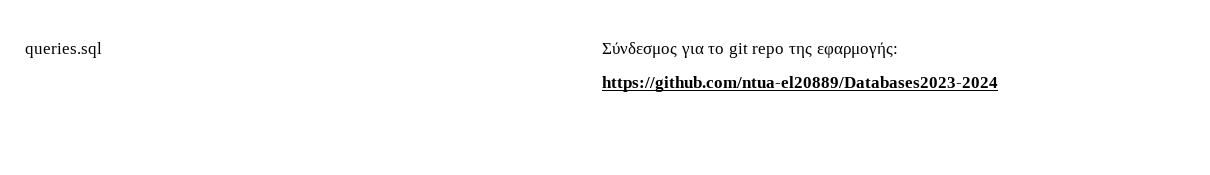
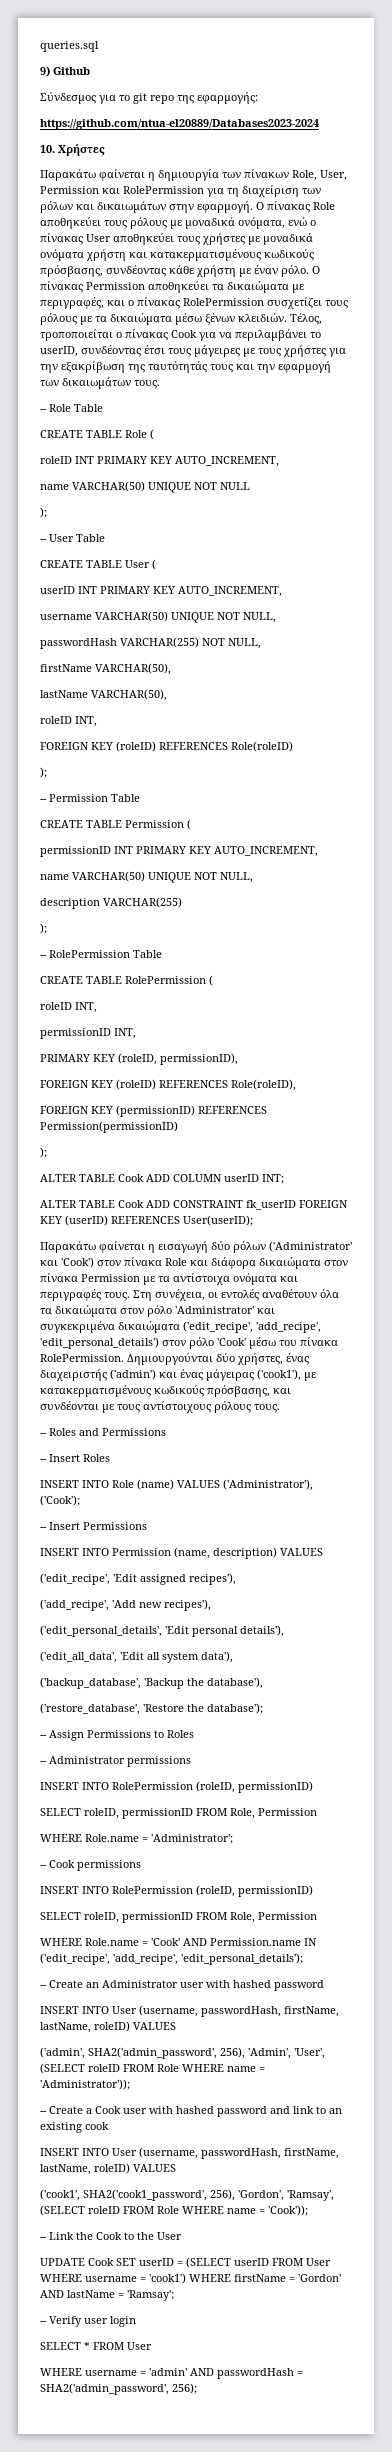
+ 9) Github
+ 10. Χρήστες
+ Παρακάτω φαίνεται η δημιουργία των πίνακων Role, User, Permission και RolePermission για τη διαχείριση των ρόλων και δικαιωμάτων στην εφαρμογή. Ο πίνακας Role αποθηκεύει τους ρόλους με μοναδικά ονόματα, ενώ ο πίνακας User αποθηκεύει τους χρήστες με μοναδικά ονόματα χρήστη και κατακερματισμένους κωδικούς πρόσβασης, συνδέοντας κάθε χρήστη με έναν ρόλο. Ο πίνακας Permission αποθηκεύει τα δικαιώματα με περιγραφές, και ο πίνακας RolePermission συσχετίζει τους ρόλους με τα δικαιώματα μέσω ξένων κλειδιών. Τέλος, τροποποιείται ο πίνακας Cook για να περιλαμβάνει το userID, συνδέοντας έτσι τους μάγειρες με τους χρήστες για την εξακρίβωση της ταυτότητάς τους και την εφαρμογή των δικαιωμάτων τους.
+ -- Role Table
+ CREATE TABLE Role (
+ roleID INT PRIMARY KEY AUTO_INCREMENT,
+ name VARCHAR(50) UNIQUE NOT NULL
+ );
+ -- User Table
+ CREATE TABLE User (
+ userID INT PRIMARY KEY AUTO_INCREMENT,
+ username VARCHAR(50) UNIQUE NOT NULL,
+ passwordHash VARCHAR(255) NOT NULL,
+ firstName VARCHAR(50),
+ lastName VARCHAR(50),
+ roleID INT,
+ FOREIGN KEY (roleID) REFERENCES Role(roleID)
+ );
+ -- Permission Table
+ CREATE TABLE Permission (
+ permissionID INT PRIMARY KEY AUTO_INCREMENT,
+ name VARCHAR(50) UNIQUE NOT NULL,
+ description VARCHAR(255)
+ );
+ -- RolePermission Table
+ CREATE TABLE RolePermission (
+ roleID INT,
+ permissionID INT,
+ PRIMARY KEY (roleID, permissionID),
+ FOREIGN KEY (roleID) REFERENCES Role(roleID),
+ FOREIGN KEY (permissionID) REFERENCES Permission(permissionID)
+ );
+ ALTER TABLE Cook ADD COLUMN userID INT;
+ ALTER TABLE Cook ADD CONSTRAINT fk_userID FOREIGN KEY (userID) REFERENCES User(userID);
+ Παρακάτω φαίνεται η εισαγωγή δύο ρόλων ('Administrator' και 'Cook') στον πίνακα Role και διάφορα δικαιώματα στον πίνακα Permission με τα αντίστοιχα ονόματα και περιγραφές τους. Στη συνέχεια, οι εντολές αναθέτουν όλα τα δικαιώματα στον ρόλο 'Administrator' και συγκεκριμένα δικαιώματα ('edit_recipe', 'add_recipe', 'edit_personal_details') στον ρόλο 'Cook' μέσω του πίνακα RolePermission. Δημιουργούνται δύο χρήστες, ένας διαχειριστής ('admin') και ένας μάγειρας ('cook1'), με κατακερματισμένους κωδικούς πρόσβασης, και συνδέονται με τους αντίστοιχους ρόλους τους.
+ -- Roles and Permissions
+ -- Insert Roles
+ INSERT INTO Role (name) VALUES ('Administrator'), ('Cook');
+ -- Insert Permissions
+ INSERT INTO Permission (name, description) VALUES
+ ('edit_recipe', 'Edit assigned recipes'),
+ ('add_recipe', 'Add new recipes'),
+ ('edit_personal_details', 'Edit personal details'),
+ ('edit_all_data', 'Edit all system data'),
+ ('backup_database', 'Backup the database'),
+ ('restore_database', 'Restore the database');
+ -- Assign Permissions to Roles
+ -- Administrator permissions
+ INSERT INTO RolePermission (roleID, permissionID)
+ SELECT roleID, permissionID FROM Role, Permission
+ WHERE Role.name = 'Administrator';
+ -- Cook permissions
+ INSERT INTO RolePermission (roleID, permissionID)
+ SELECT roleID, permissionID FROM Role, Permission
+ WHERE Role.name = 'Cook' AND Permission.name IN ('edit_recipe', 'add_recipe', 'edit_personal_details');
+ -- Create an Administrator user with hashed password
+ INSERT INTO User (username, passwordHash, firstName, lastName, roleID) VALUES
+ ('admin', SHA2('admin_password', 256), 'Admin', 'User', (SELECT roleID FROM Role WHERE name = 'Administrator'));
+ -- Create a Cook user with hashed password and link to an existing cook
+ INSERT INTO User (username, passwordHash, firstName, lastName, roleID) VALUES
+ ('cook1', SHA2('cook1_password', 256), 'Gordon', 'Ramsay', (SELECT roleID FROM Role WHERE name = 'Cook'));
+ -- Link the Cook to the User
+ UPDATE Cook SET userID = (SELECT userID FROM User WHERE username = 'cook1') WHERE firstName = 'Gordon' AND lastName = 'Ramsay';
+ -- Verify user login
+ SELECT * FROM User
+ WHERE username = 'admin' AND passwordHash = SHA2('admin_password', 256);

